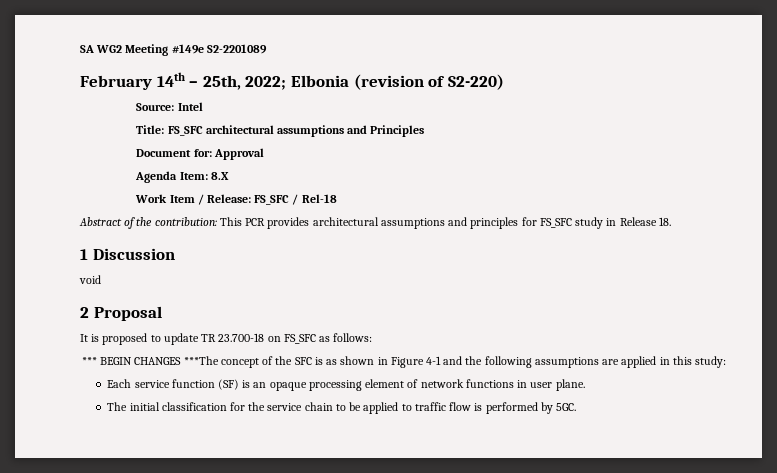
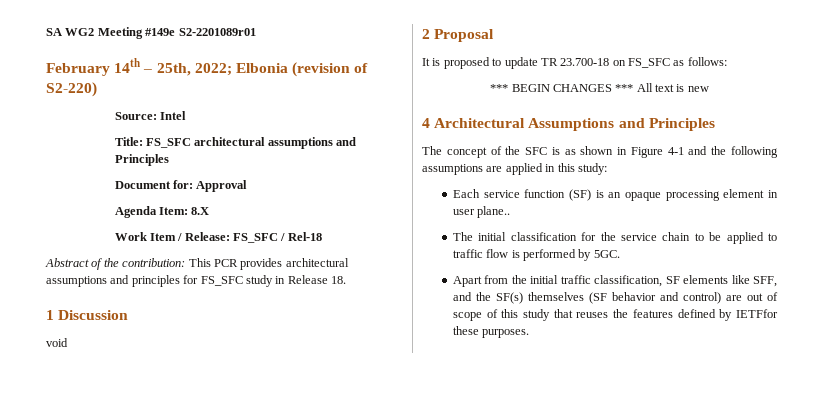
- SA WG2 Meeting #149e S2-2201089
+ SA WG2 Meeting #149e S2-2201089r01
- *** BEGIN CHANGES ***The concept of the SFC is as shown in Figure 4-1 and the following assumptions are applied in this study:
+ *** BEGIN CHANGES *** All text is new
+ 4 Architectural Assumptions and Principles
+ The concept of the SFC is as shown in Figure 4-1 and the following assumptions are applied in this study:
- Each service function (SF) is an opaque processing element of network functions in user plane.
+ Each service function (SF) is an opaque processing element in user plane..
+ Apart from the initial traffic classification, SF elements like SFF, and the SF(s) themselves (SF behavior and control) are out of scope of this study that reuses the features defined by IETFfor these purposes.

